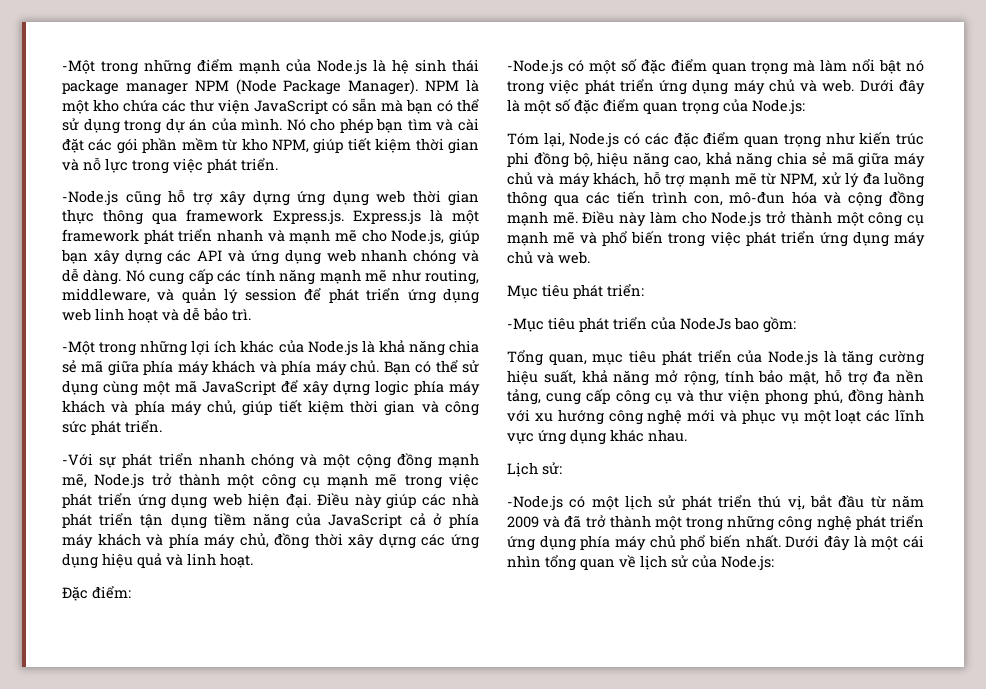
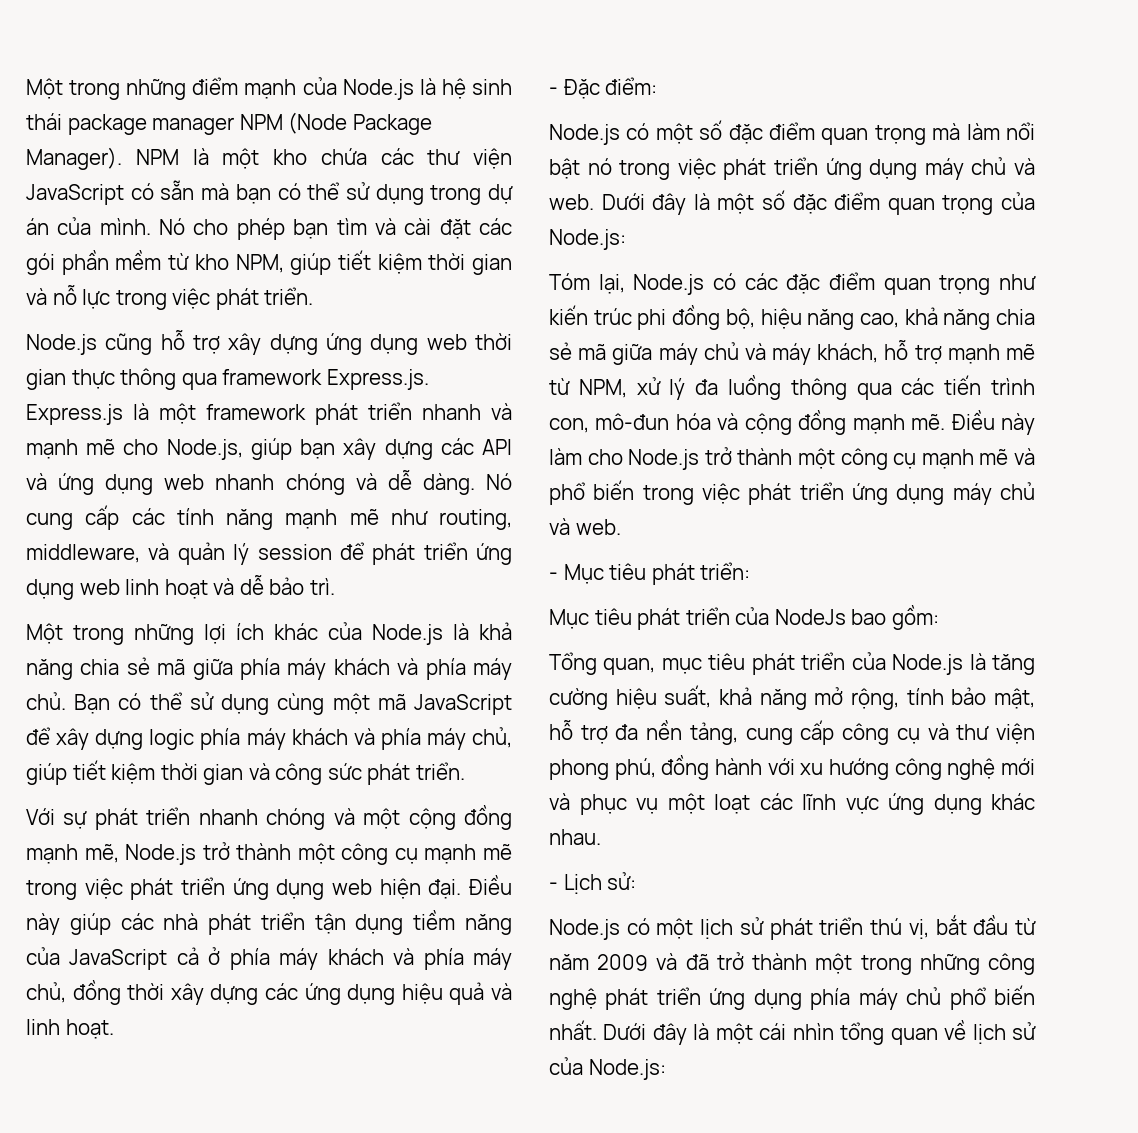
- -Một trong những điểm mạnh của Node.js là hệ sinh thái package manager NPM (Node Package Manager).
+ Một trong những điểm mạnh của Node.js là hệ sinh thái package manager NPM (Node Package Manager).
- -Node.js cũng hỗ trợ xây dựng ứng dụng web thời gian thực thông qua framework Express.js. Express.js là một framework phát triển nhanh và mạnh mẽ cho Node.js, giúp bạn xây dựng các API và ứng dụng web nhanh chóng và dễ dàng.
+ Node.js cũng hỗ trợ xây dựng ứng dụng web thời gian thực thông qua framework Express.js. Express.js là một framework phát triển nhanh và mạnh mẽ cho Node.js, giúp bạn xây dựng các API và ứng dụng web nhanh chóng và dễ dàng.
- -Một trong những lợi ích khác của Node.js là khả năng chia sẻ mã giữa phía máy khách và phía máy chủ.
+ Một trong những lợi ích khác của Node.js là khả năng chia sẻ mã giữa phía máy khách và phía máy chủ.
- -Với sự phát triển nhanh chóng và một cộng đồng mạnh mẽ, Node.js trở thành một công cụ mạnh mẽ trong việc phát triển ứng dụng web hiện đại.
+ Với sự phát triển nhanh chóng và một cộng đồng mạnh mẽ, Node.js trở thành một công cụ mạnh mẽ trong việc phát triển ứng dụng web hiện đại.
- Đặc điểm:
+ - Đặc điểm:
- -Node.js có một số đặc điểm quan trọng mà làm nổi bật nó trong việc phát triển ứng dụng máy chủ và web.
+ Node.js có một số đặc điểm quan trọng mà làm nổi bật nó trong việc phát triển ứng dụng máy chủ và web.
- Mục tiêu phát triển:
+ - Mục tiêu phát triển:
- -Mục tiêu phát triển của NodeJs bao gồm:
+ Mục tiêu phát triển của NodeJs bao gồm:
- Lịch sử:
+ - Lịch sử:
- -Node.js có một lịch sử phát triển thú vị, bắt đầu từ năm 2009 và đã trở thành một trong những công nghệ phát triển ứng dụng phía máy chủ phổ biến nhất.
+ Node.js có một lịch sử phát triển thú vị, bắt đầu từ năm 2009 và đã trở thành một trong những công nghệ phát triển ứng dụng phía máy chủ phổ biến nhất.

